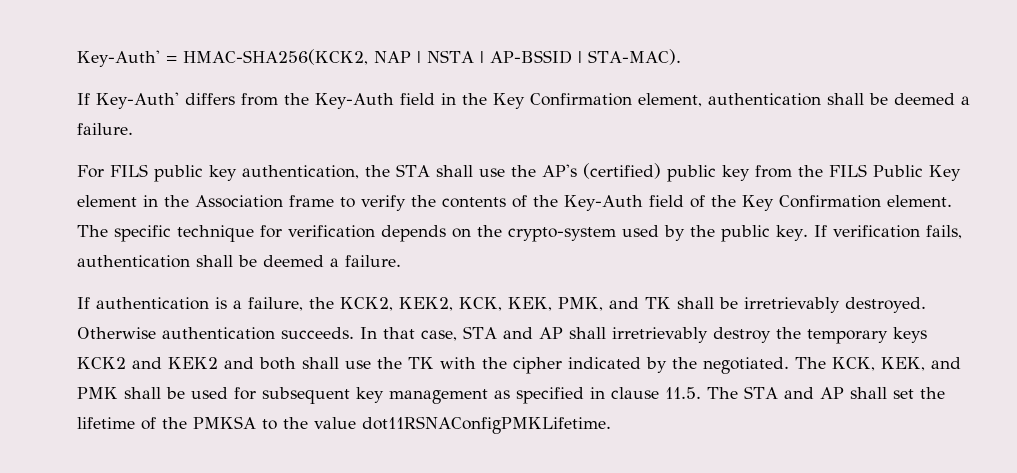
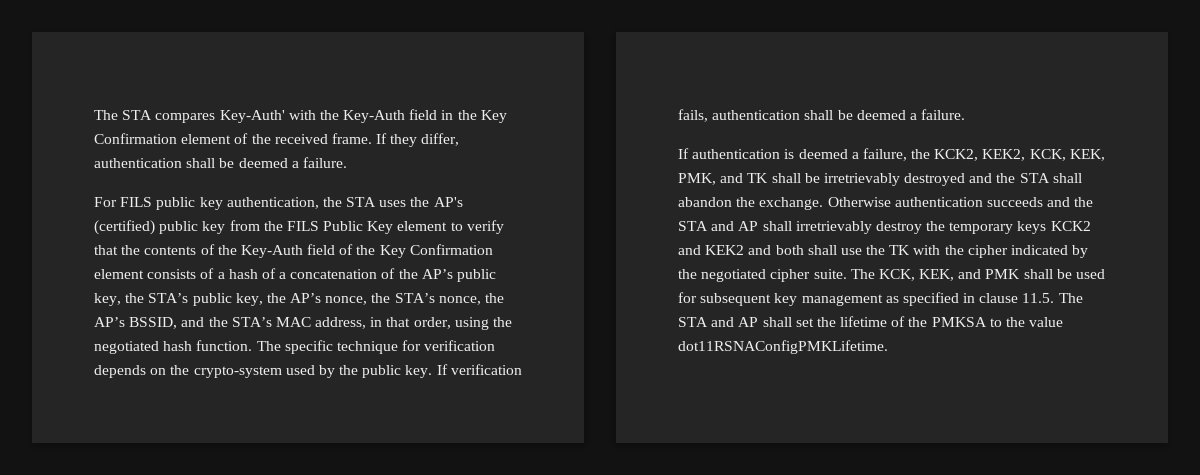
- Key-Auth' = HMAC-SHA256(KCK2, NAP | NSTA | AP-BSSID | STA-MAC).
- If Key-Auth' differs from the Key-Auth field in the Key Confirmation element, authentication shall be deemed a failure.
+ The STA compares Key-Auth' with the Key-Auth field in the Key Confirmation element of the received frame. If they differ, authentication shall be deemed a failure.
- For FILS public key authentication, the STA shall use the AP's (certified) public key from the FILS Public Key element in the Association frame to verify the contents of the Key-Auth field of the Key Confirmation element.
+ For FILS public key authentication, the STA uses the AP's (certified) public key from the FILS Public Key element to verify that the contents of the Key-Auth field of the Key Confirmation element consists of a hash of a concatenation of the AP’s public key, the STA’s public key, the AP’s nonce, the STA’s nonce, the AP’s BSSID, and the STA’s MAC address, in that order, using the negotiated hash function.
- If authentication is a failure, the KCK2, KEK2, KCK, KEK, PMK, and TK shall be irretrievably destroyed. Otherwise authentication succeeds. In that case, STA and AP shall irretrievably destroy the temporary keys KCK2 and KEK2 and both shall use the TK with the cipher indicated by the negotiated.
+ If authentication is deemed a failure, the KCK2, KEK2, KCK, KEK, PMK, and TK shall be irretrievably destroyed and the STA shall abandon the exchange. Otherwise authentication succeeds and the STA and AP shall irretrievably destroy the temporary keys KCK2 and KEK2 and both shall use the TK with the cipher indicated by the negotiated cipher suite.

